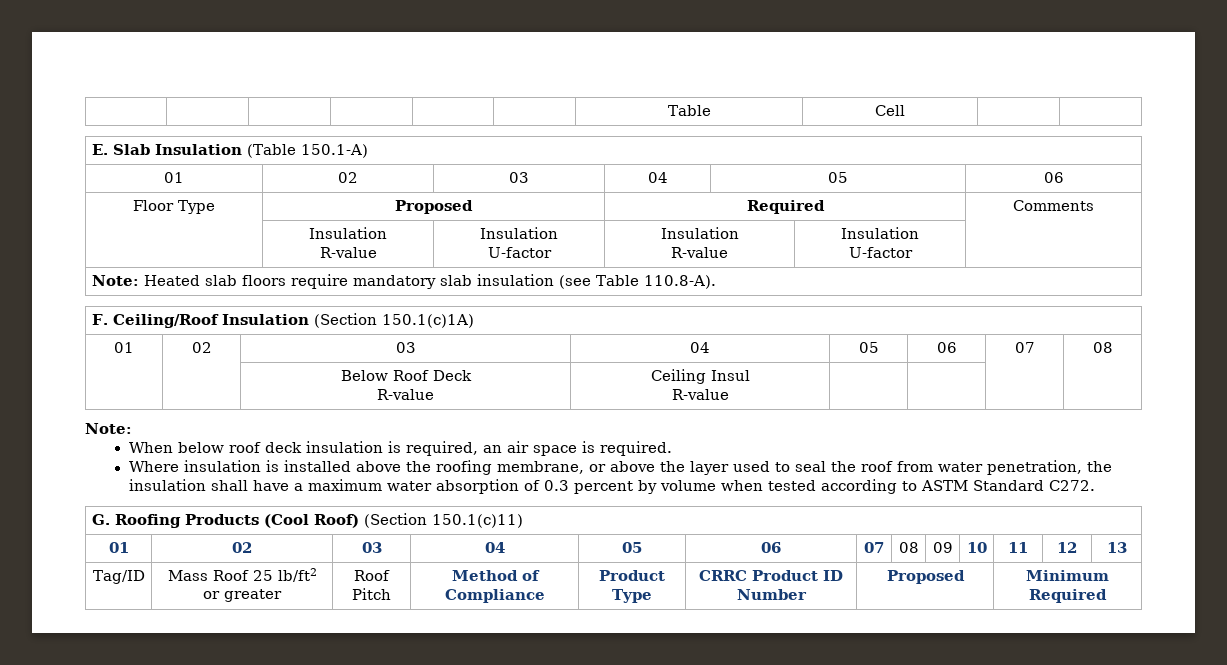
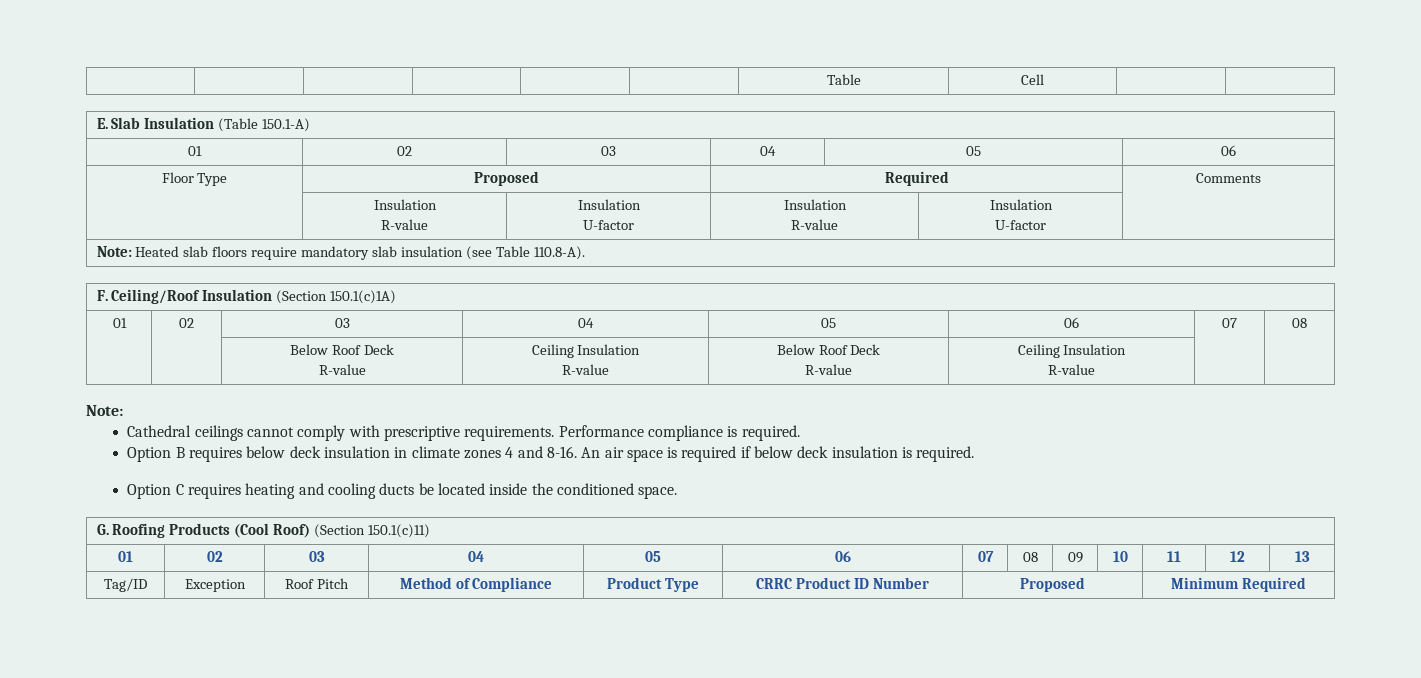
  | | Below Roof Deck
- R-value | Ceiling Insul
- R-value | | | |
+ R-value | Ceiling Insulation
+ R-value | Below Roof Deck
+ R-value | Ceiling Insulation
+ R-value | |
  Note:
- When below roof deck insulation is required, an air space is required.
- Where insulation is installed above the roofing membrane, or above the layer used to seal the roof from water penetration, the insulation shall have a maximum water absorption of 0.3 percent by volume when tested according to ASTM Standard C272.
+ Cathedral ceilings cannot comply with prescriptive requirements. Performance compliance is required.
+ Option B requires below deck insulation in climate zones 4 and 8-16. An air space is required if below deck insulation is required.
+ Option C requires heating and cooling ducts be located inside the conditioned space.
- Tag/ID | Mass Roof 25 lb/ft2 or greater | Roof Pitch | Method of Compliance | Product Type | CRRC Product ID Number | Proposed | Minimum Required
+ Tag/ID | Exception | Roof Pitch | Method of Compliance | Product Type | CRRC Product ID Number | Proposed | Minimum Required

